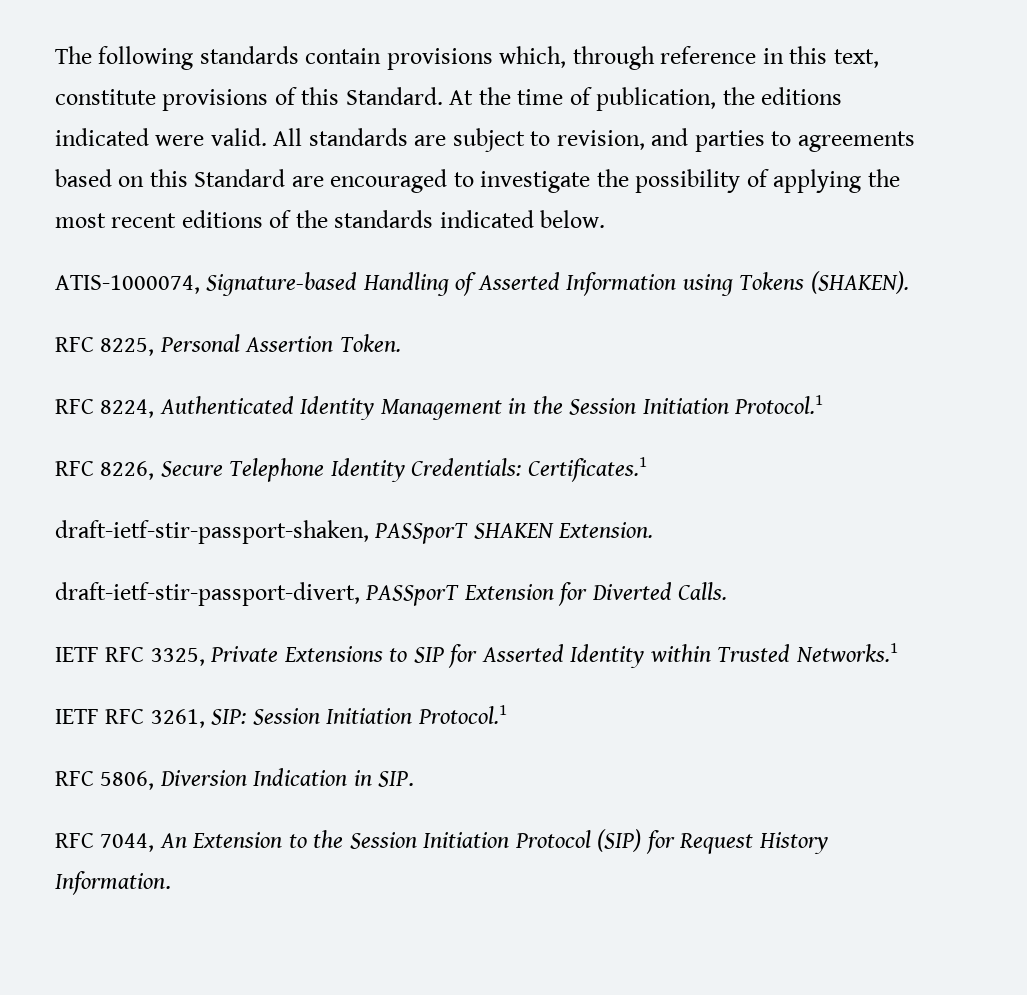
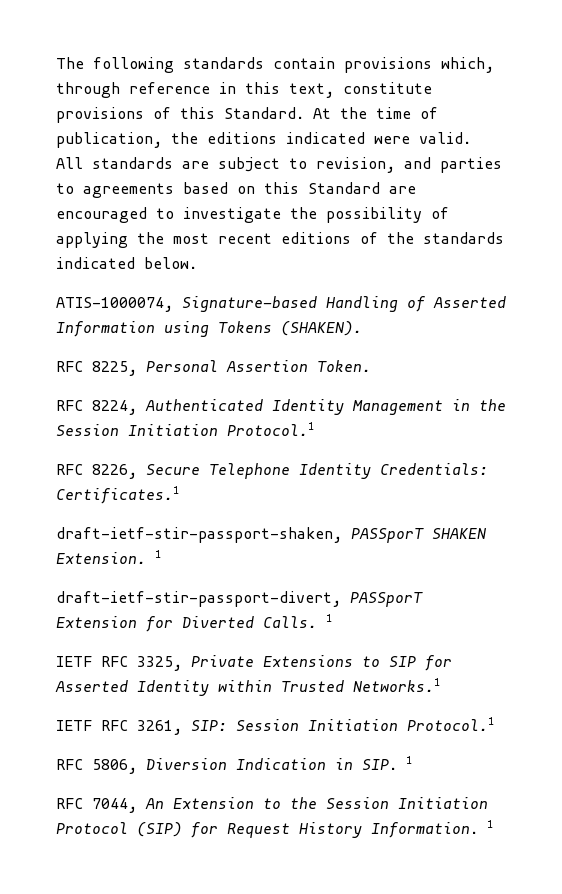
- draft-ietf-stir-passport-shaken, PASSporT SHAKEN Extension.
+ draft-ietf-stir-passport-shaken, PASSporT SHAKEN Extension. 1
- draft-ietf-stir-passport-divert, PASSporT Extension for Diverted Calls.
+ draft-ietf-stir-passport-divert, PASSporT Extension for Diverted Calls. 1
- RFC 5806, Diversion Indication in SIP.
+ RFC 5806, Diversion Indication in SIP. 1
- RFC 7044, An Extension to the Session Initiation Protocol (SIP) for Request History Information.
+ RFC 7044, An Extension to the Session Initiation Protocol (SIP) for Request History Information. 1

